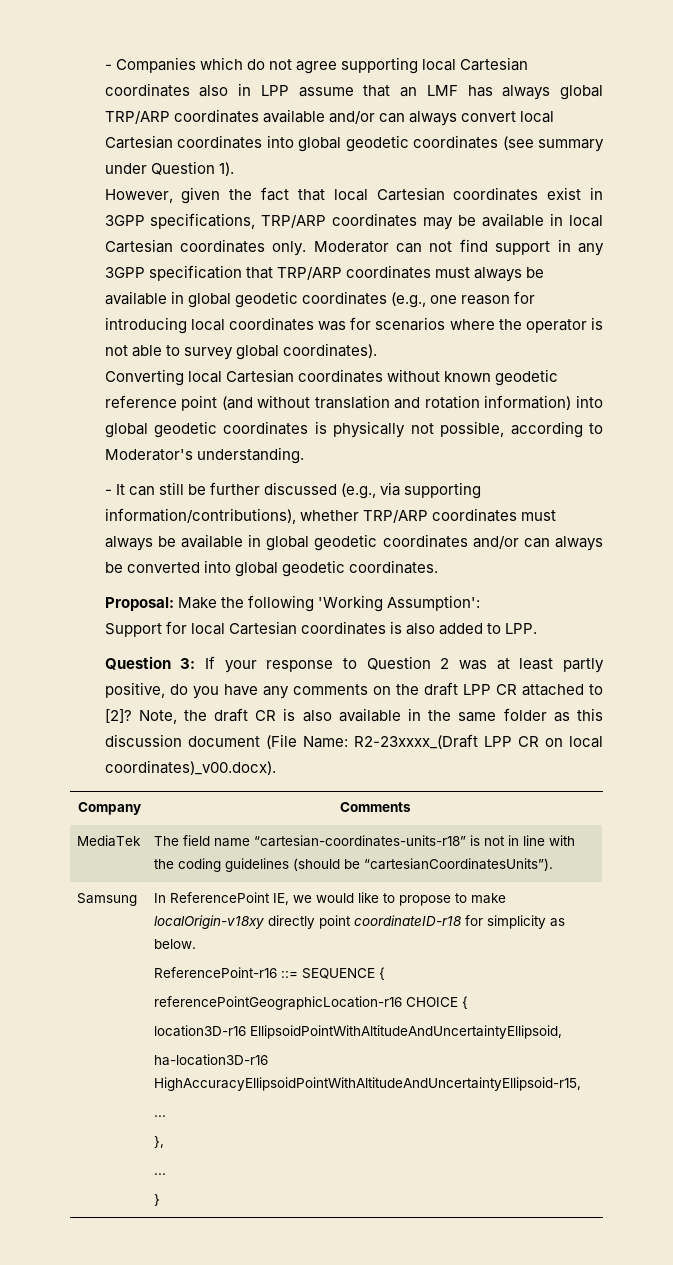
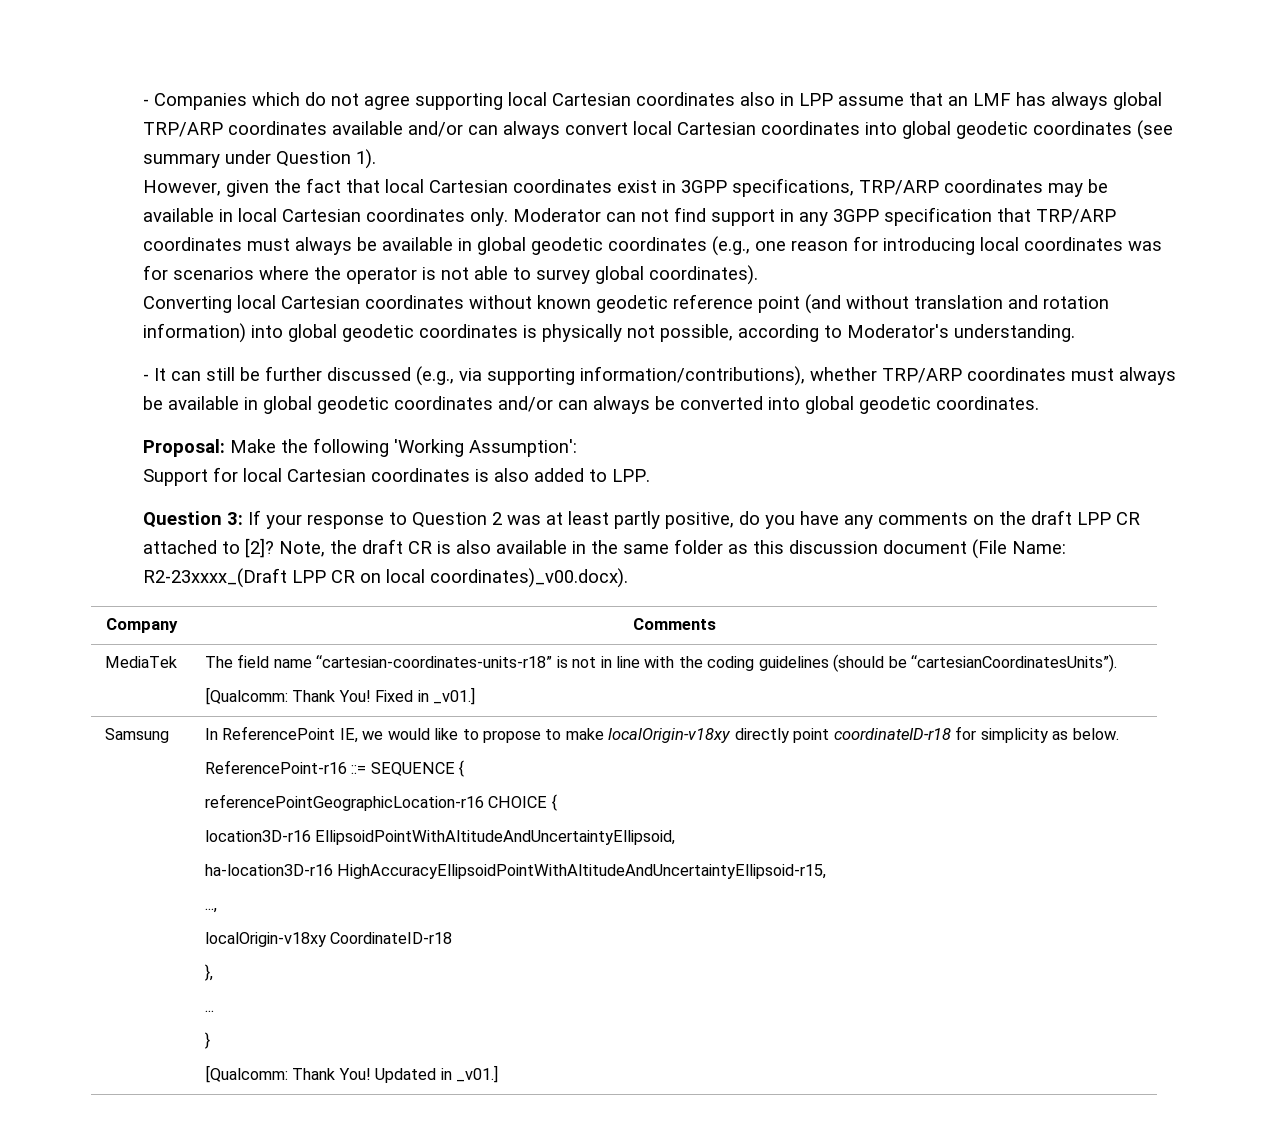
  MediaTek | The field name “cartesian-coordinates-units-r18” is not in line with the coding guidelines (should be “cartesianCoordinatesUnits”).
+ [Qualcomm: Thank You! Fixed in _v01.]
  ha-location3D-r16 HighAccuracyEllipsoidPointWithAltitudeAndUncertaintyEllipsoid-r15,
- ...
+ ...,
+ localOrigin-v18xy CoordinateID-r18
+ [Qualcomm: Thank You! Updated in _v01.]

